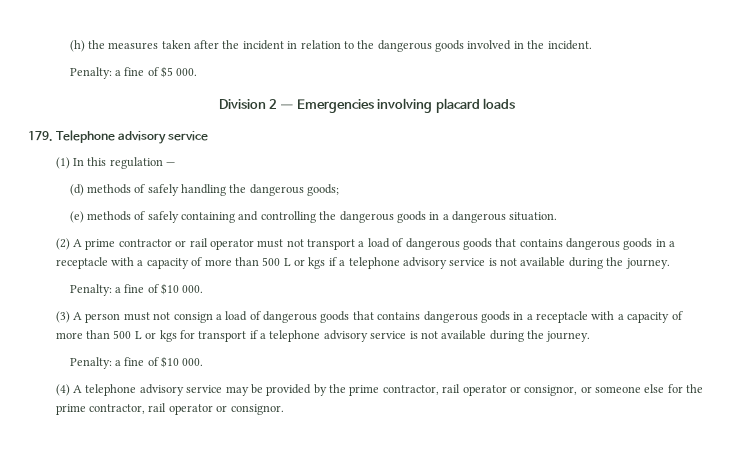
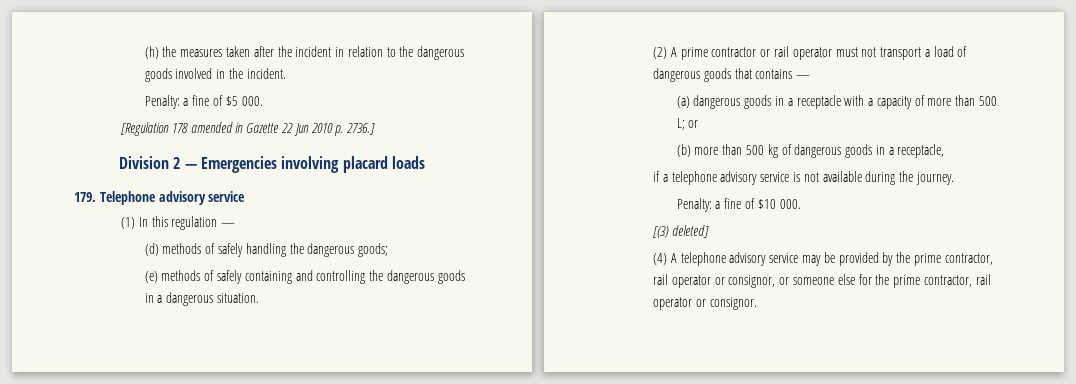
+ [Regulation 178 amended in Gazette 22 Jun 2010 p. 2736.]
- (2) A prime contractor or rail operator must not transport a load of dangerous goods that contains dangerous goods in a receptacle with a capacity of more than 500 L or kgs if a telephone advisory service is not available during the journey.
+ (2) A prime contractor or rail operator must not transport a load of dangerous goods that contains —
+ (a) dangerous goods in a receptacle with a capacity of more than 500 L; or
+ (b) more than 500 kg of dangerous goods in a receptacle,
+ if a telephone advisory service is not available during the journey.
- (3) A person must not consign a load of dangerous goods that contains dangerous goods in a receptacle with a capacity of more than 500 L or kgs for transport if a telephone advisory service is not available during the journey.
- Penalty: a fine of $10 000.
+ [(3) deleted]

